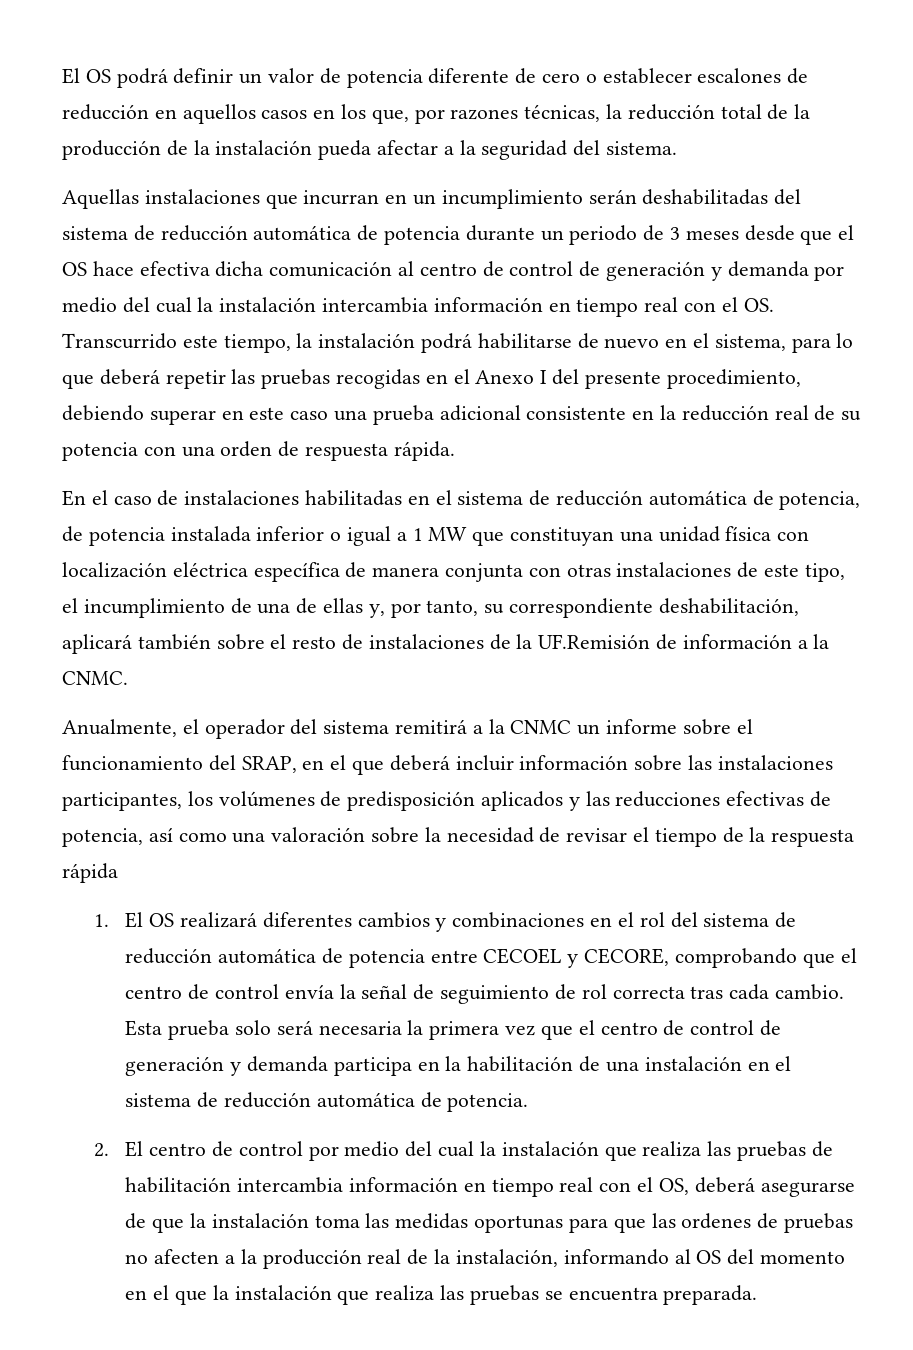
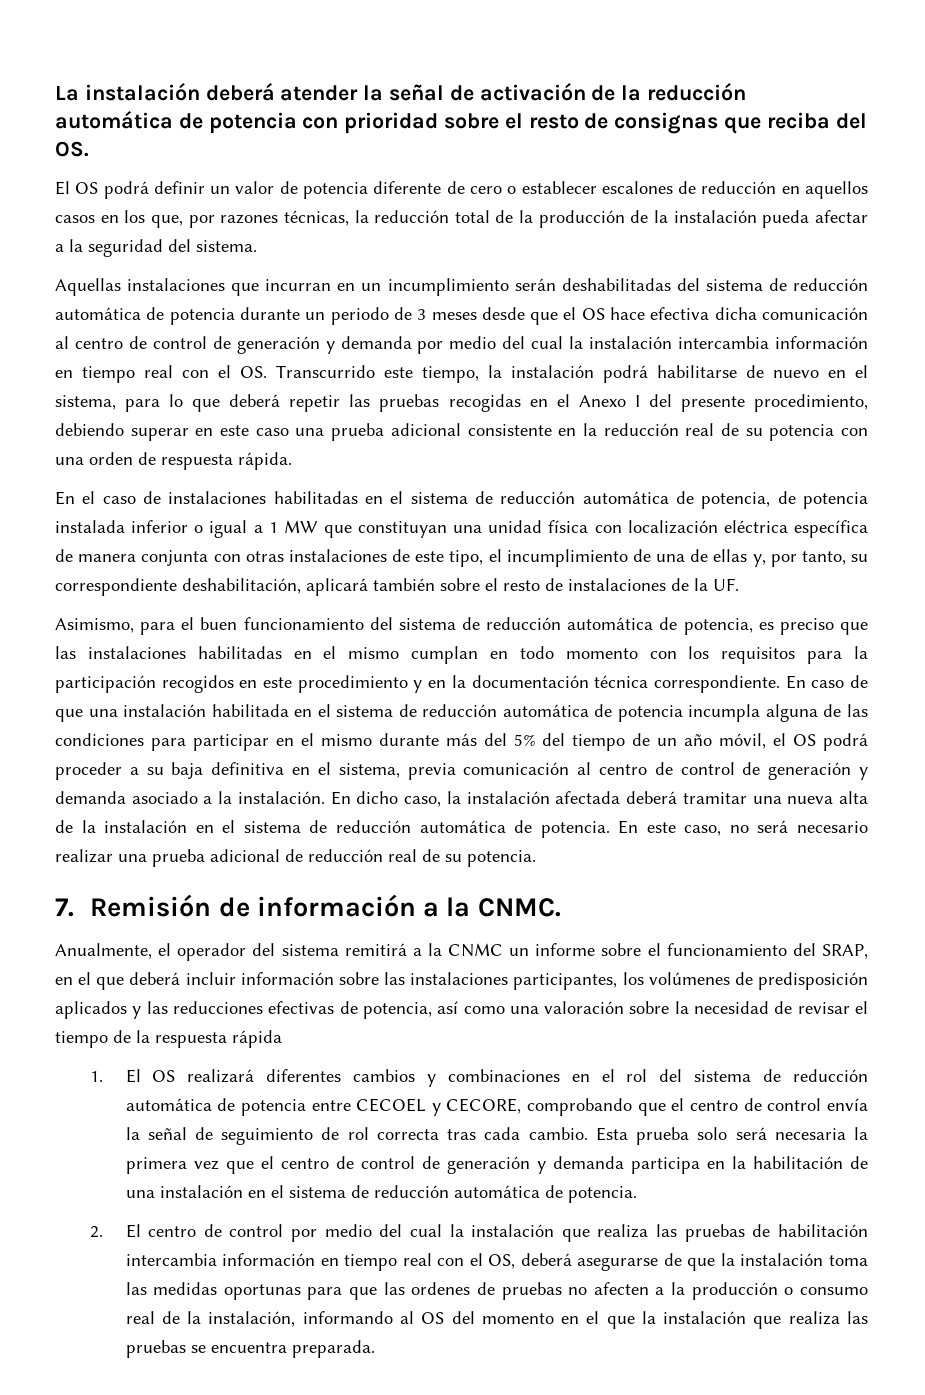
+ La instalación deberá atender la señal de activación de la reducción automática de potencia con prioridad sobre el resto de consignas que reciba del OS.
- En el caso de instalaciones habilitadas en el sistema de reducción automática de potencia, de potencia instalada inferior o igual a 1 MW que constituyan una unidad física con localización eléctrica específica de manera conjunta con otras instalaciones de este tipo, el incumplimiento de una de ellas y, por tanto, su correspondiente deshabilitación, aplicará también sobre el resto de instalaciones de la UF.Remisión de información a la CNMC.
+ En el caso de instalaciones habilitadas en el sistema de reducción automática de potencia, de potencia instalada inferior o igual a 1 MW que constituyan una unidad física con localización eléctrica específica de manera conjunta con otras instalaciones de este tipo, el incumplimiento de una de ellas y, por tanto, su correspondiente deshabilitación, aplicará también sobre el resto de instalaciones de la UF.
+ Asimismo, para el buen funcionamiento del sistema de reducción automática de potencia, es preciso que las instalaciones habilitadas en el mismo cumplan en todo momento con los requisitos para la participación recogidos en este procedimiento y en la documentación técnica correspondiente. En caso de que una instalación habilitada en el sistema de reducción automática de potencia incumpla alguna de las condiciones para participar en el mismo durante más del 5% del tiempo de un año móvil, el OS podrá proceder a su baja definitiva en el sistema, previa comunicación al centro de control de generación y demanda asociado a la instalación. En dicho caso, la instalación afectada deberá tramitar una nueva alta de la instalación en el sistema de reducción automática de potencia. En este caso, no será necesario realizar una prueba adicional de reducción real de su potencia.
+ 7. Remisión de información a la CNMC.
- 2. El centro de control por medio del cual la instalación que realiza las pruebas de habilitación intercambia información en tiempo real con el OS, deberá asegurarse de que la instalación toma las medidas oportunas para que las ordenes de pruebas no afecten a la producción real de la instalación, informando al OS del momento en el que la instalación que realiza las pruebas se encuentra preparada.
+ 2. El centro de control por medio del cual la instalación que realiza las pruebas de habilitación intercambia información en tiempo real con el OS, deberá asegurarse de que la instalación toma las medidas oportunas para que las ordenes de pruebas no afecten a la producción o consumo real de la instalación, informando al OS del momento en el que la instalación que realiza las pruebas se encuentra preparada.

